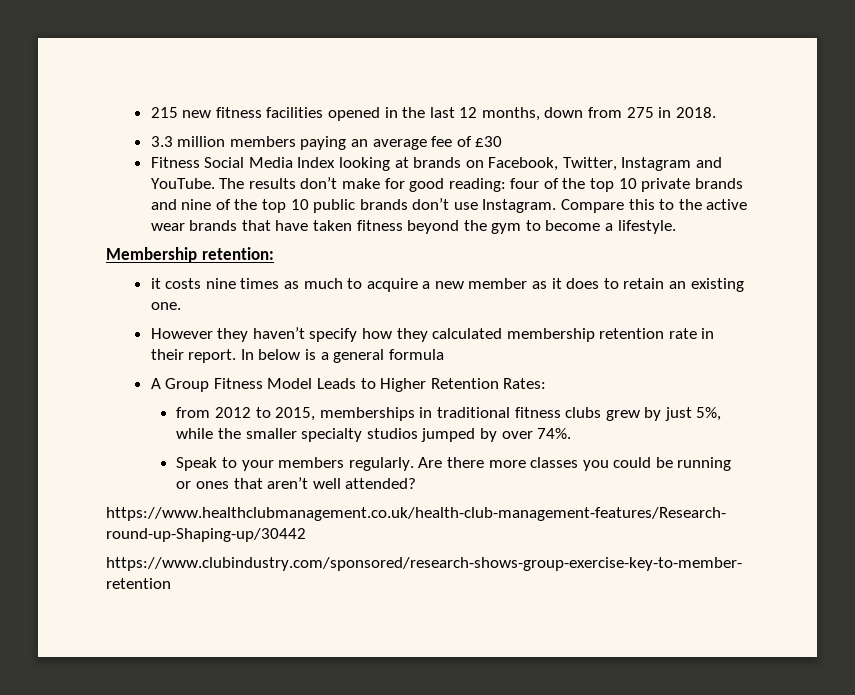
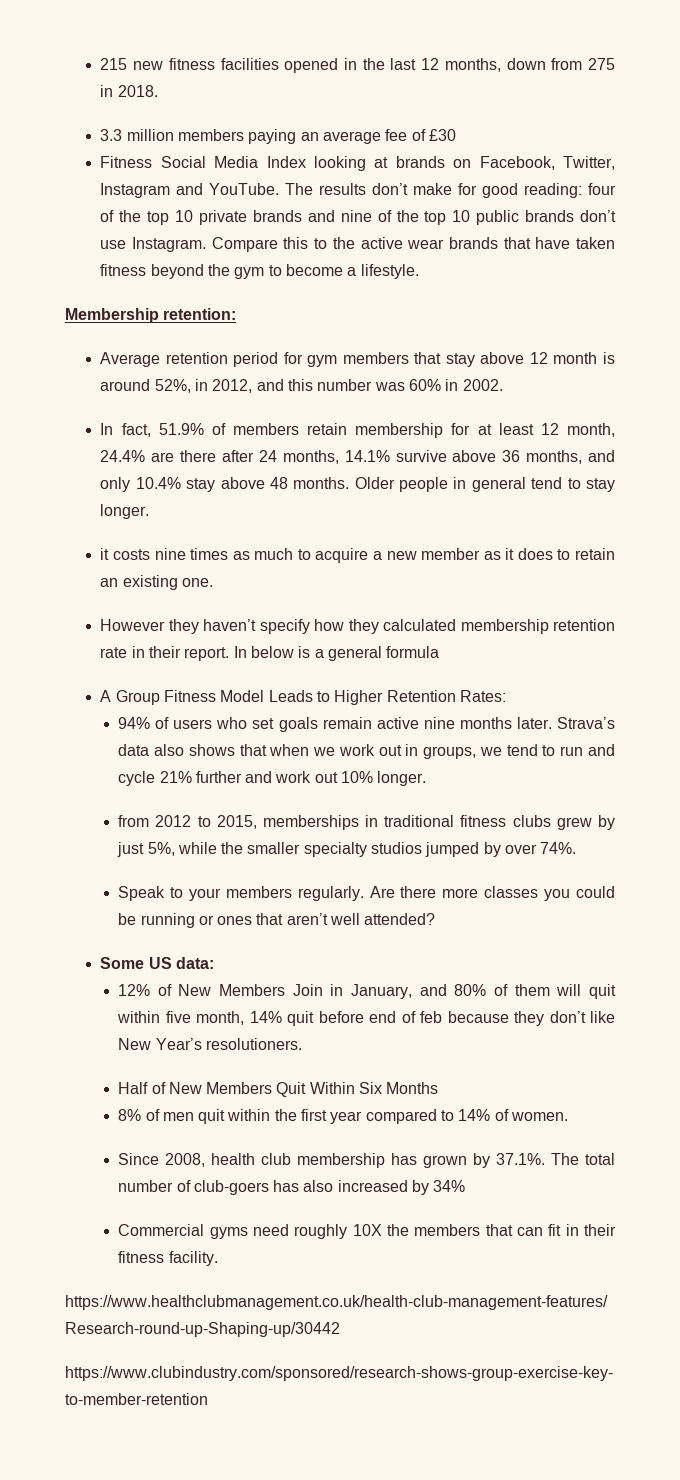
+ Average retention period for gym members that stay above 12 month is around 52%, in 2012, and this number was 60% in 2002.
+ In fact, 51.9% of members retain membership for at least 12 month, 24.4% are there after 24 months, 14.1% survive above 36 months, and only 10.4% stay above 48 months. Older people in general tend to stay longer.
+ 94% of users who set goals remain active nine months later. Strava’s data also shows that when we work out in groups, we tend to run and cycle 21% further and work out 10% longer.
+ Some US data:
+ 12% of New Members Join in January, and 80% of them will quit within five month, 14% quit before end of feb because they don’t like New Year’s resolutioners.
+ Half of New Members Quit Within Six Months
+ 8% of men quit within the first year compared to 14% of women.
+ Since 2008, health club membership has grown by 37.1%. The total number of club-goers has also increased by 34%
+ Commercial gyms need roughly 10X the members that can fit in their fitness facility.

